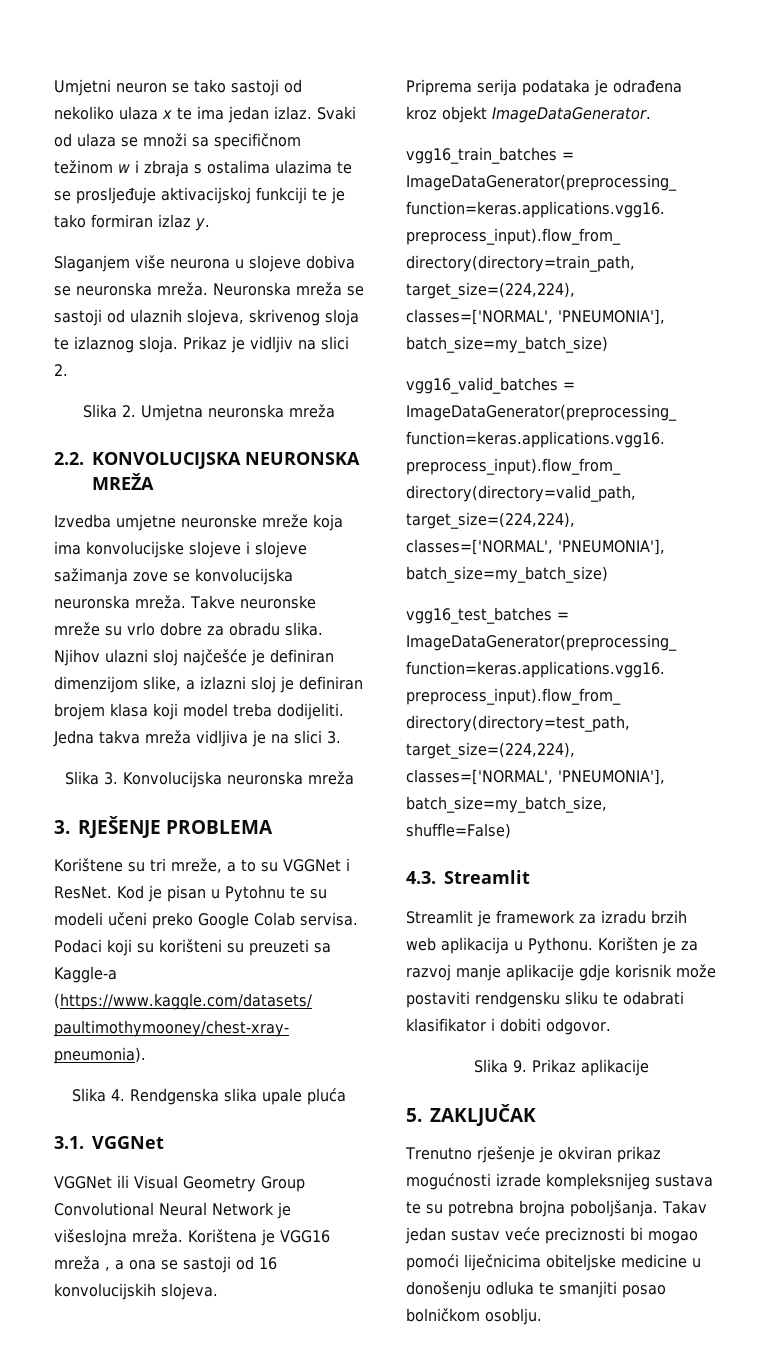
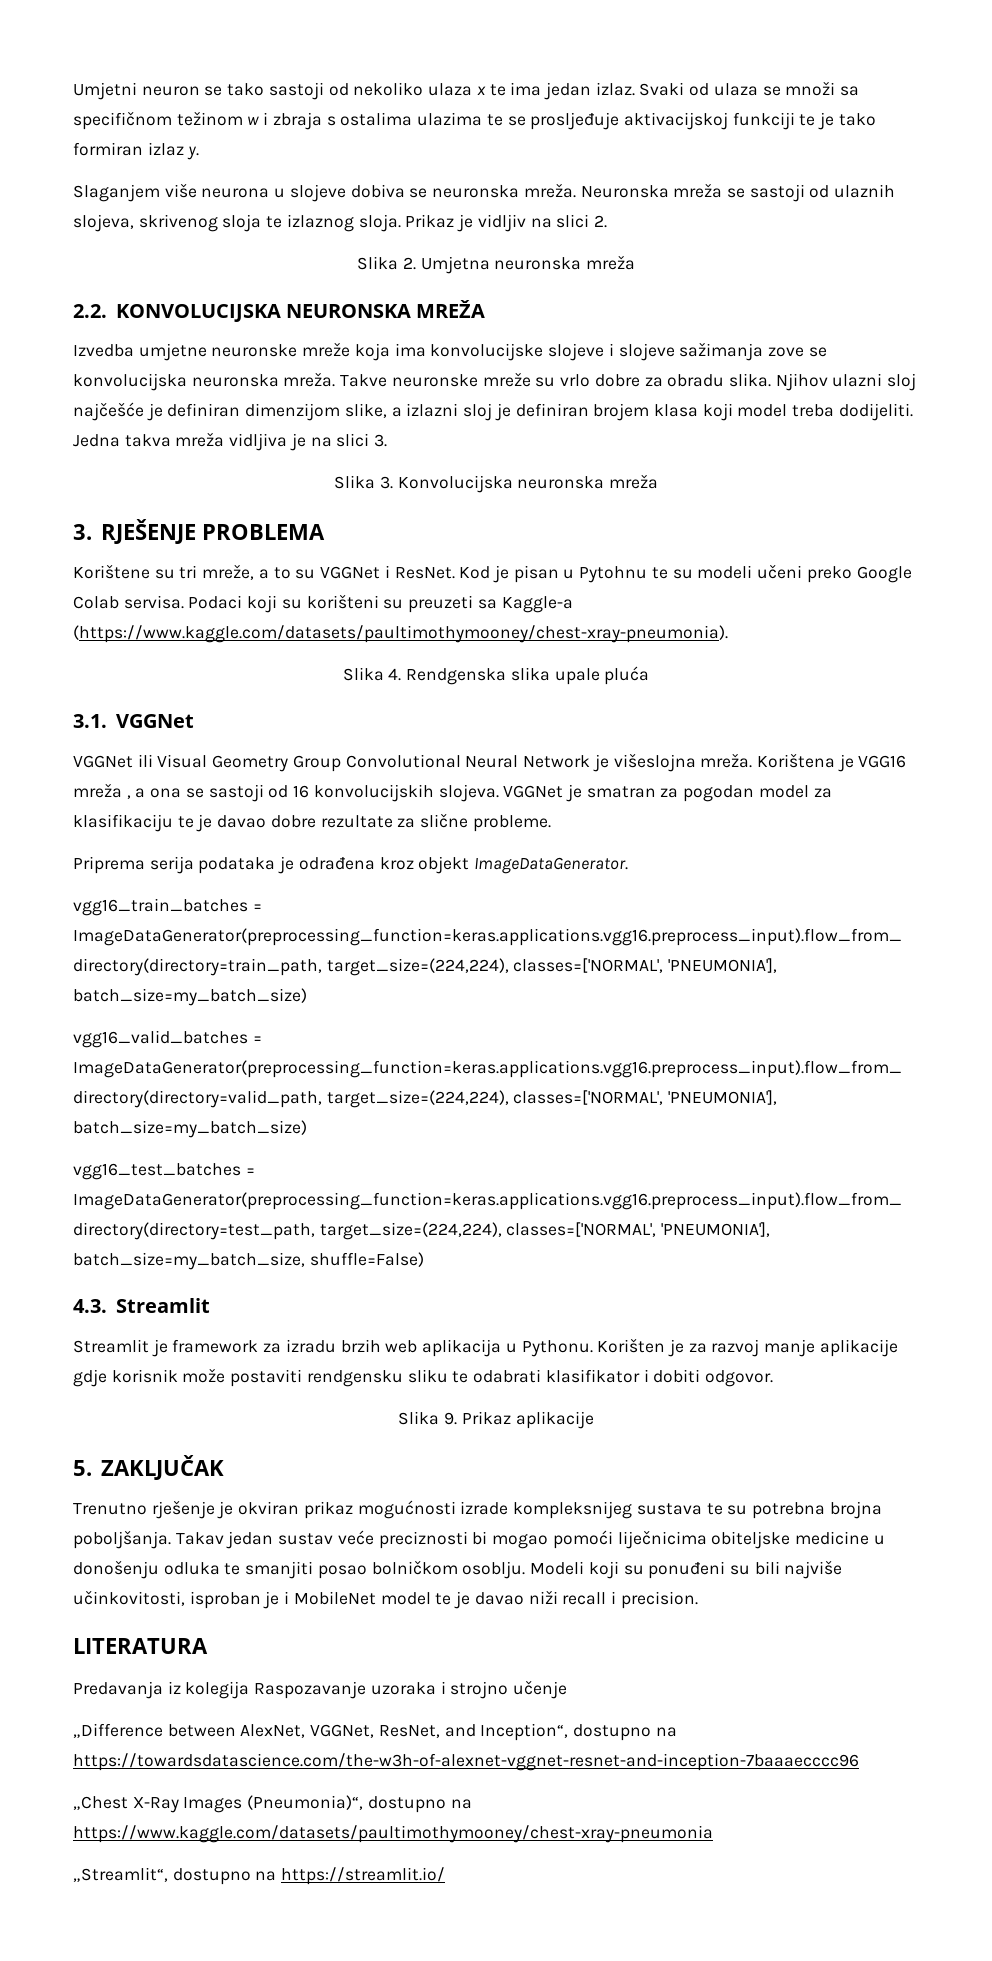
+ VGGNet je smatran za pogodan model za klasifikaciju te je davao dobre rezultate za slične probleme.
+ Modeli koji su ponuđeni su bili najviše učinkovitosti, isproban je i MobileNet model te je davao niži recall i precision.
+ LITERATURA
+ Predavanja iz kolegija Raspozavanje uzoraka i strojno učenje
+ „Difference between AlexNet, VGGNet, ResNet, and Inception“, dostupno na https://towardsdatascience.com/the-w3h-of-alexnet-vggnet-resnet-and-inception-7baaaecccc96
+ „Chest X-Ray Images (Pneumonia)“, dostupno na https://www.kaggle.com/datasets/paultimothymooney/chest-xray-pneumonia
+ „Streamlit“, dostupno na https://streamlit.io/

